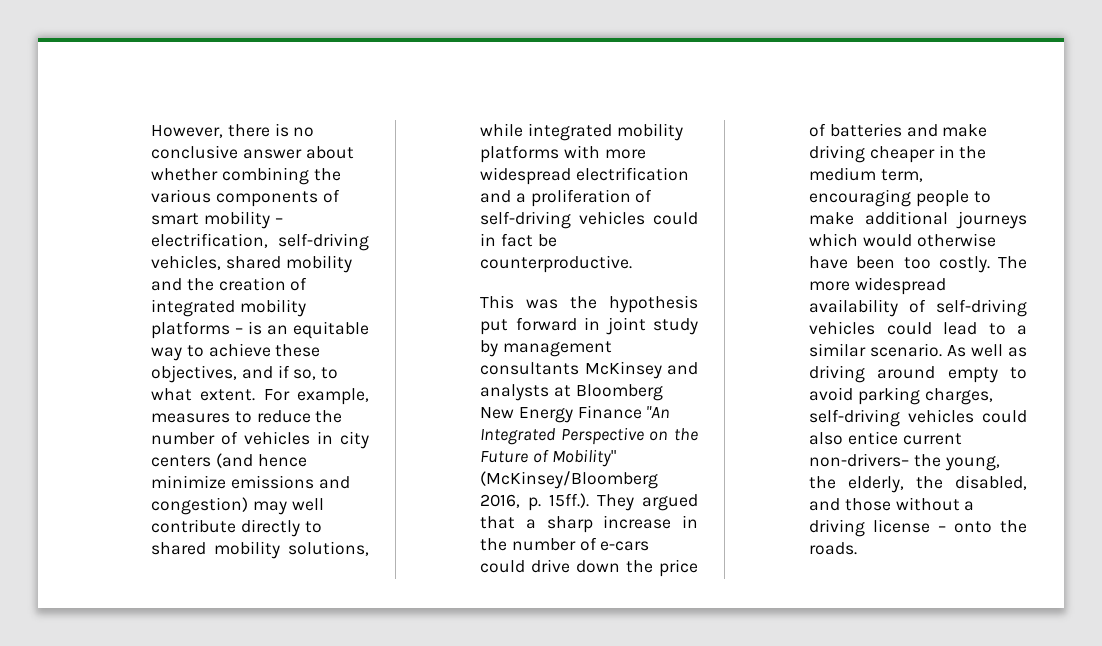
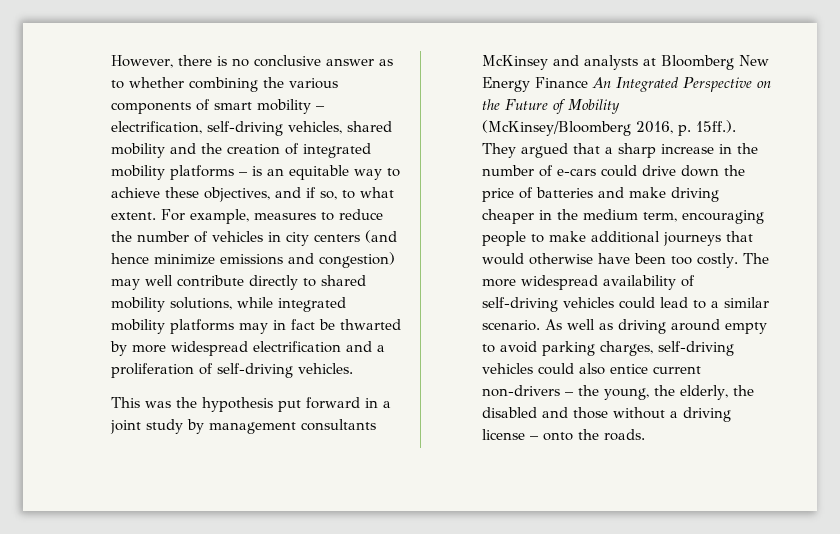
- However, there is no conclusive answer about whether combining the various components of smart mobility – electrification, self-driving vehicles, shared mobility and the creation of integrated mobility platforms – is an equitable way to achieve these objectives, and if so, to what extent.
+ However, there is no conclusive answer as to whether combining the various components of smart mobility – electrification, self-driving vehicles, shared mobility and the creation of integrated mobility platforms – is an equitable way to achieve these objectives, and if so, to what extent.
- For example, measures to reduce the number of vehicles in city centers (and hence minimize emissions and congestion) may well contribute directly to shared mobility solutions, while integrated mobility platforms with more widespread electrification and a proliferation of self-driving vehicles could in fact be counterproductive.
+ For example, measures to reduce the number of vehicles in city centers (and hence minimize emissions and congestion) may well contribute directly to shared mobility solutions, while integrated mobility platforms may in fact be thwarted by more widespread electrification and a proliferation of self-driving vehicles.
- This was the hypothesis put forward in joint study by management consultants McKinsey and analysts at Bloomberg New Energy Finance "An Integrated Perspective on the Future of Mobility" (McKinsey/Bloomberg 2016, p. 15ff.). They argued that a sharp increase in the number of e-cars could drive down the price of batteries and make driving cheaper in the medium term, encouraging people to make additional journeys which would otherwise have been too costly.
+ This was the hypothesis put forward in a joint study by management consultants McKinsey and analysts at Bloomberg New Energy Finance An Integrated Perspective on the Future of Mobility (McKinsey/Bloomberg 2016, p. 15ff.). They argued that a sharp increase in the number of e-cars could drive down the price of batteries and make driving cheaper in the medium term, encouraging people to make additional journeys that would otherwise have been too costly.
- As well as driving around empty to avoid parking charges, self-driving vehicles could also entice current non-drivers– the young, the elderly, the disabled, and those without a driving license – onto the roads.
+ As well as driving around empty to avoid parking charges, self-driving vehicles could also entice current non-drivers – the young, the elderly, the disabled and those without a driving license – onto the roads.

